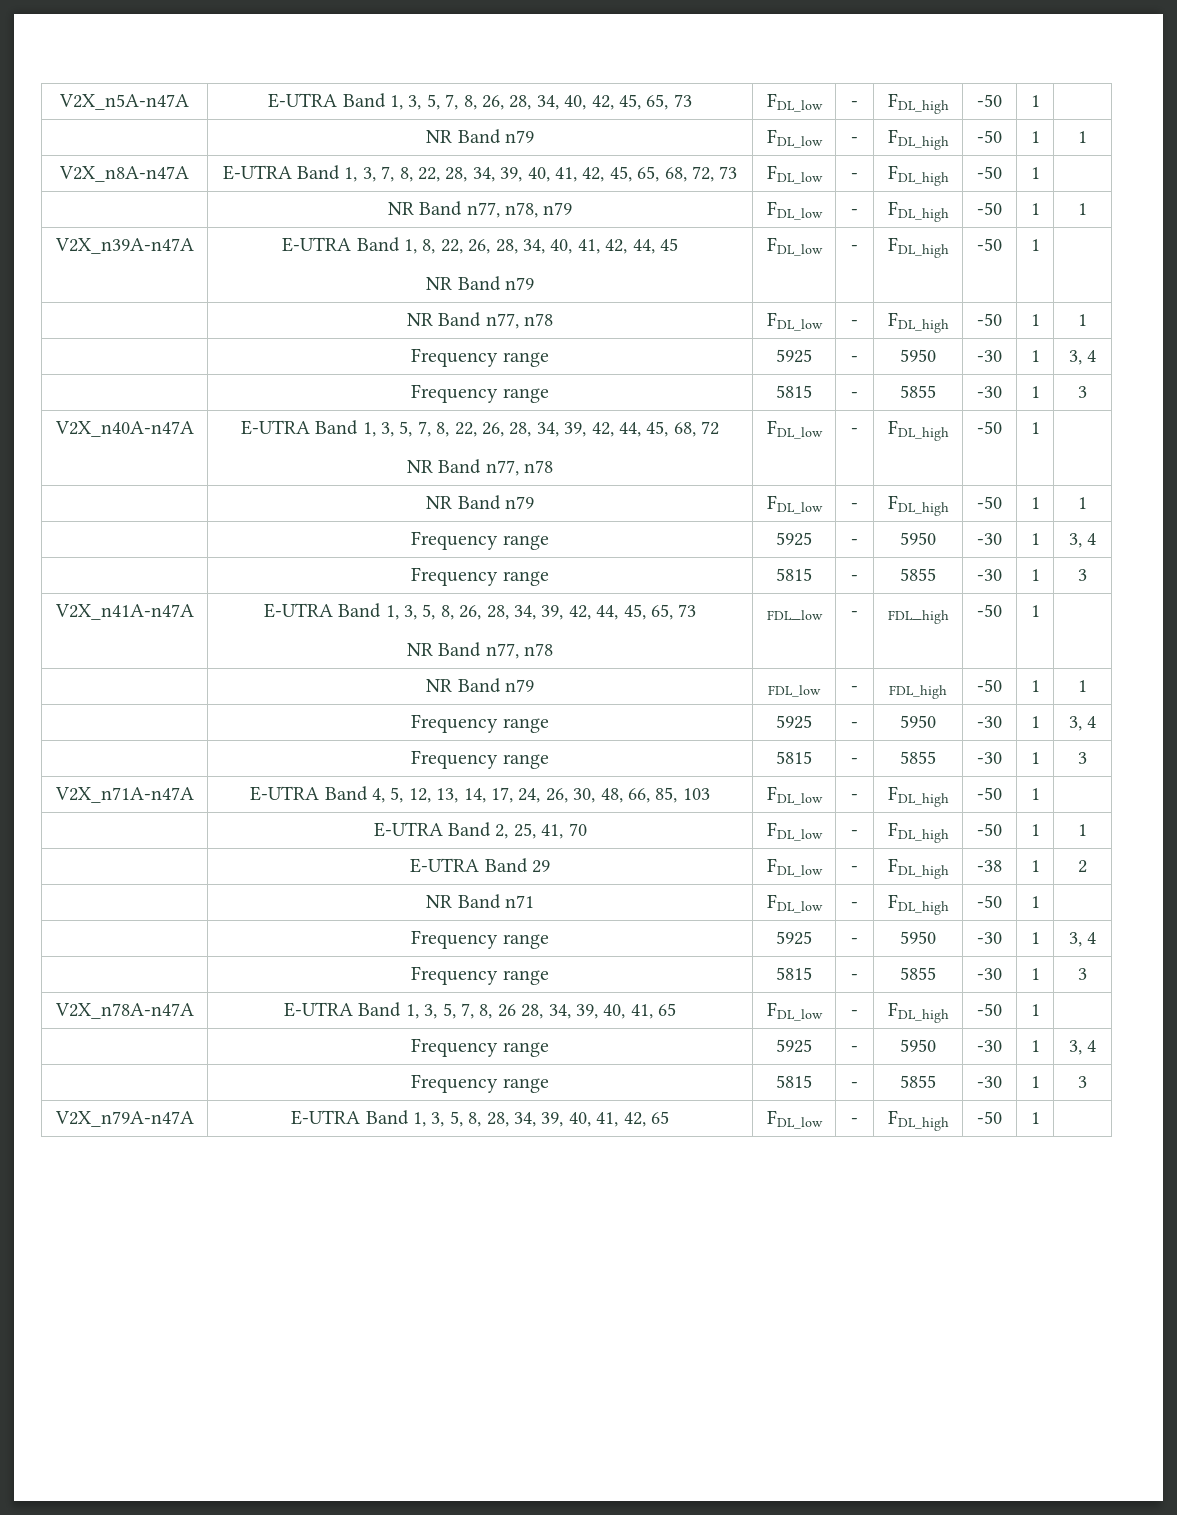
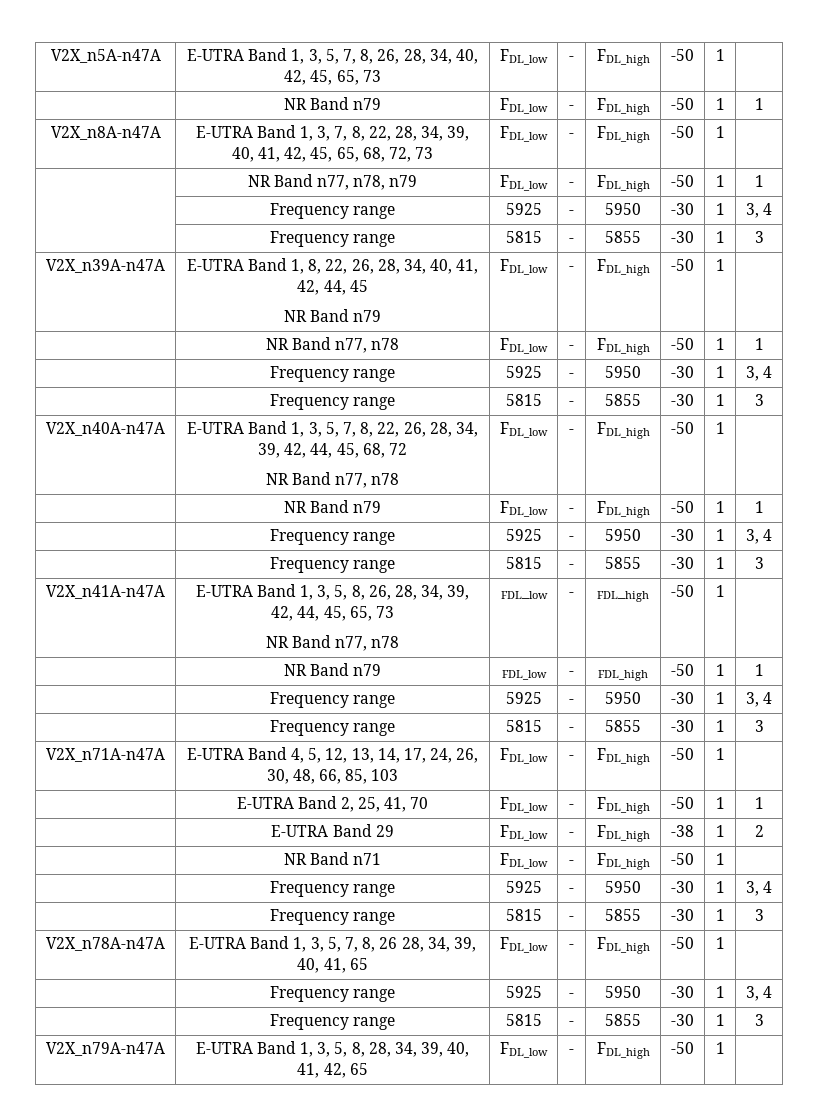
  | NR Band n77, n78, n79 | FDL_low | - | FDL_high | -50 | 1 | 1
+ | Frequency range | 5925 | - | 5950 | -30 | 1 | 3, 4
+ | Frequency range | 5815 | - | 5855 | -30 | 1 | 3

